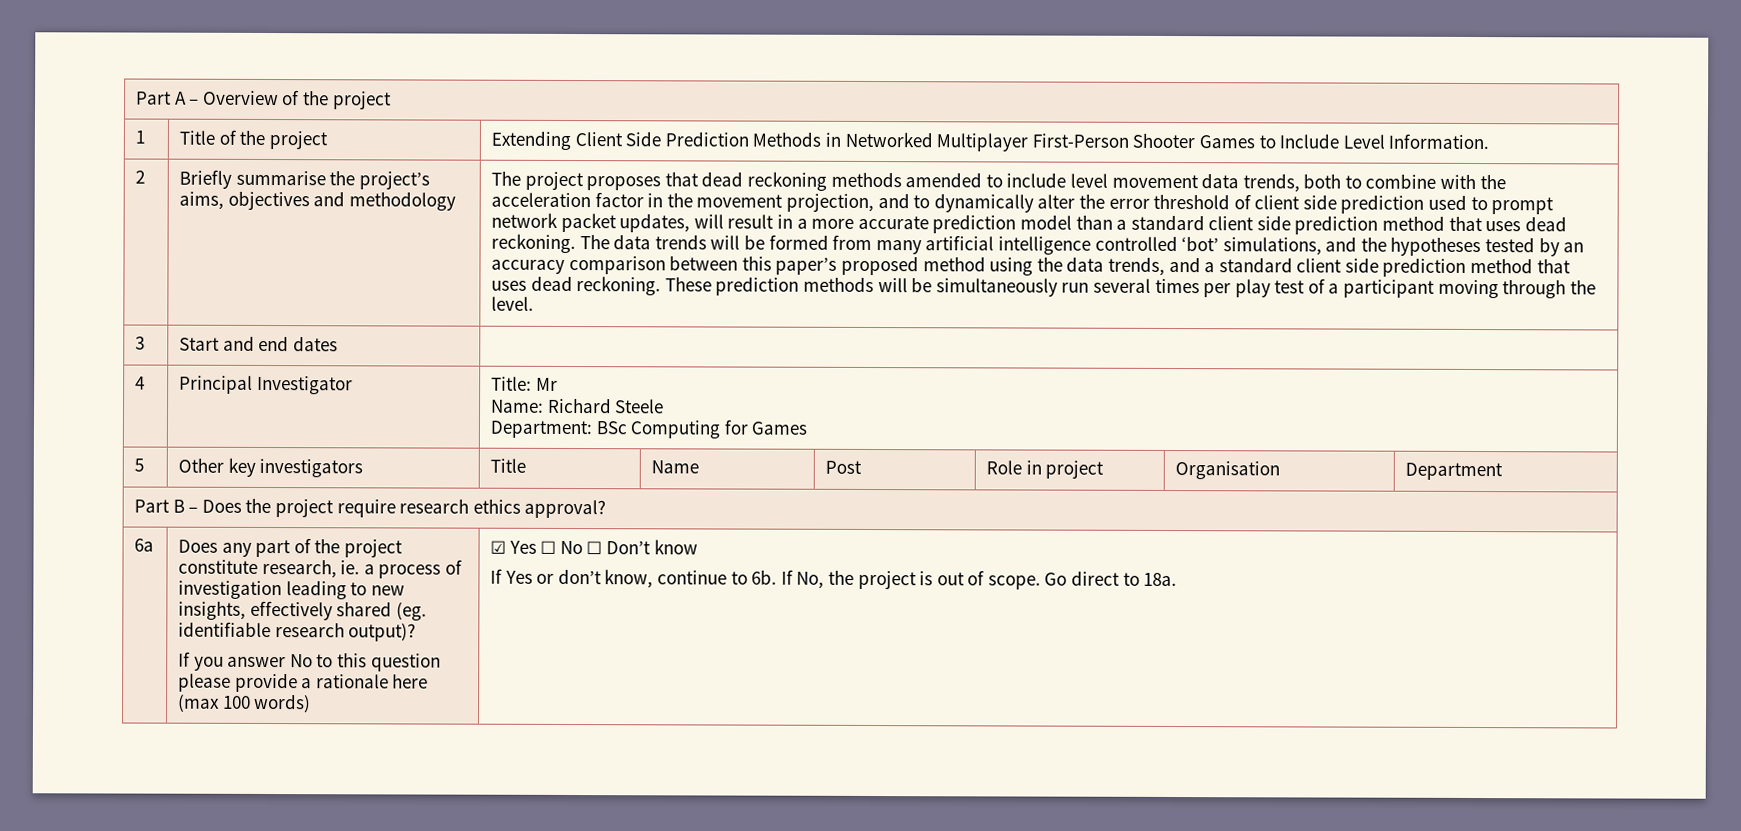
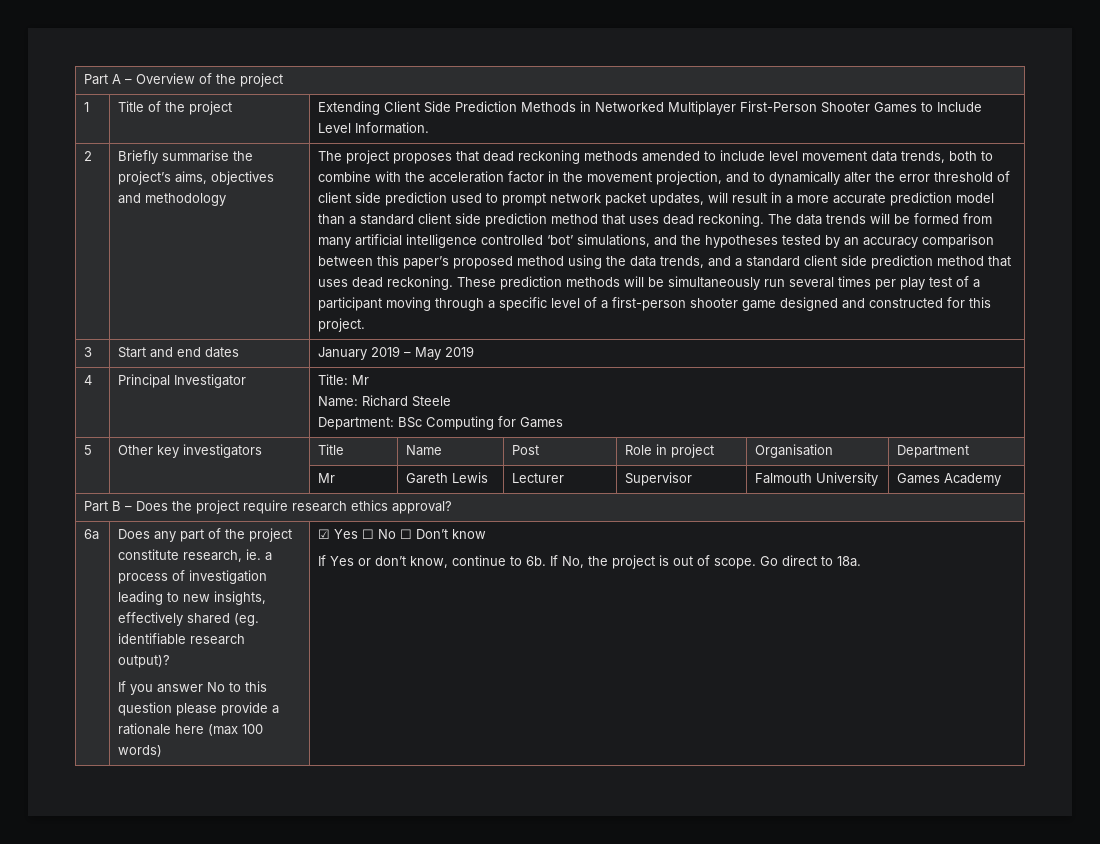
- These prediction methods will be simultaneously run several times per play test of a participant moving through the level.
+ These prediction methods will be simultaneously run several times per play test of a participant moving through a specific level of a first-person shooter game designed and constructed for this project.
- 3 | Start and end dates |
+ 3 | Start and end dates | January 2019 – May 2019
+ | | Mr | Gareth Lewis | Lecturer | Supervisor | Falmouth University | Games Academy

